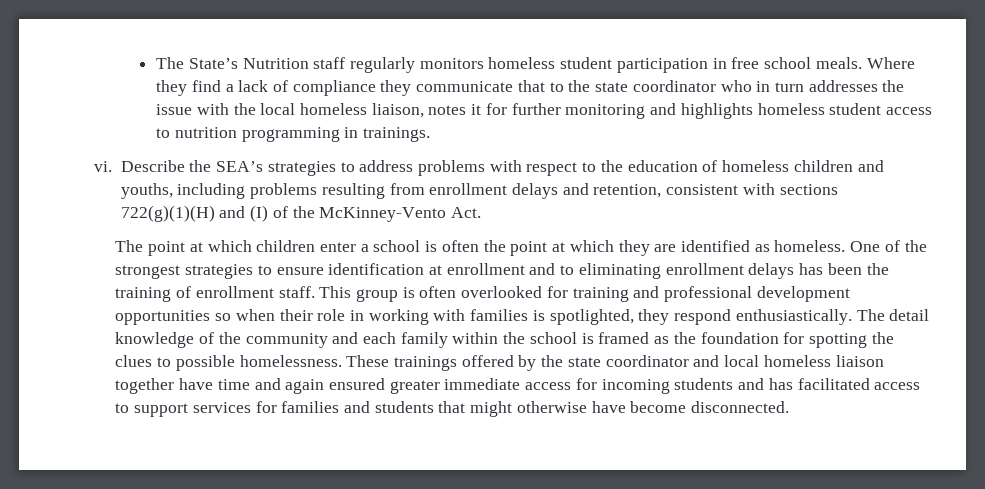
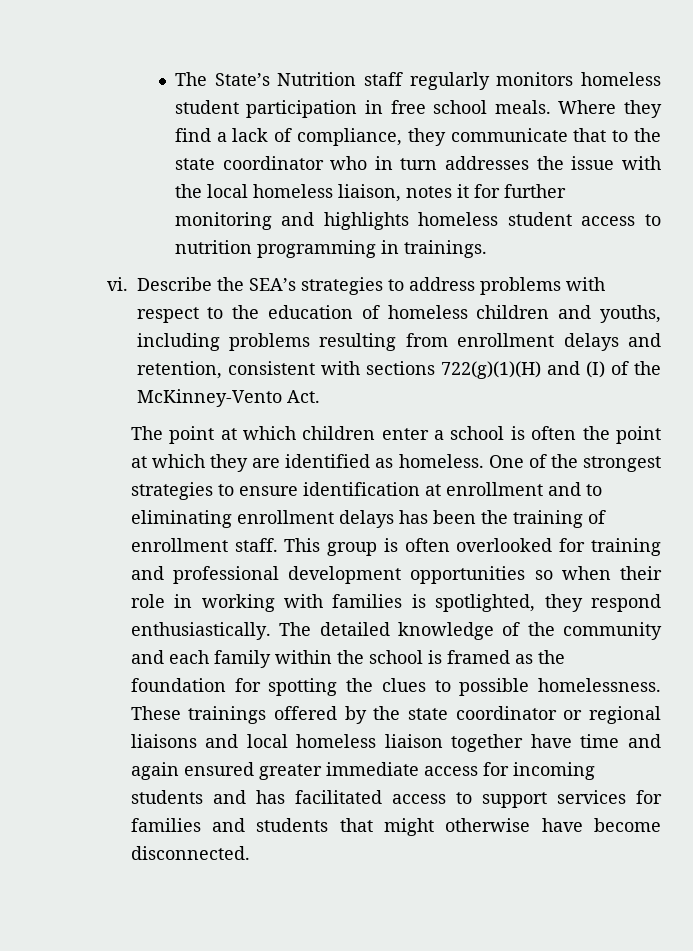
- Where they find a lack of compliance they communicate that to the state coordinator who in turn addresses the issue with the local homeless liaison, notes it for further monitoring and highlights homeless student access to nutrition programming in trainings.
+ Where they find a lack of compliance, they communicate that to the state coordinator who in turn addresses the issue with the local homeless liaison, notes it for further monitoring and highlights homeless student access to nutrition programming in trainings.
- The detail knowledge of the community and each family within the school is framed as the foundation for spotting the clues to possible homelessness.
+ The detailed knowledge of the community and each family within the school is framed as the foundation for spotting the clues to possible homelessness.
- These trainings offered by the state coordinator and local homeless liaison together have time and again ensured greater immediate access for incoming students and has facilitated access to support services for families and students that might otherwise have become disconnected.
+ These trainings offered by the state coordinator or regional liaisons and local homeless liaison together have time and again ensured greater immediate access for incoming students and has facilitated access to support services for families and students that might otherwise have become disconnected.

